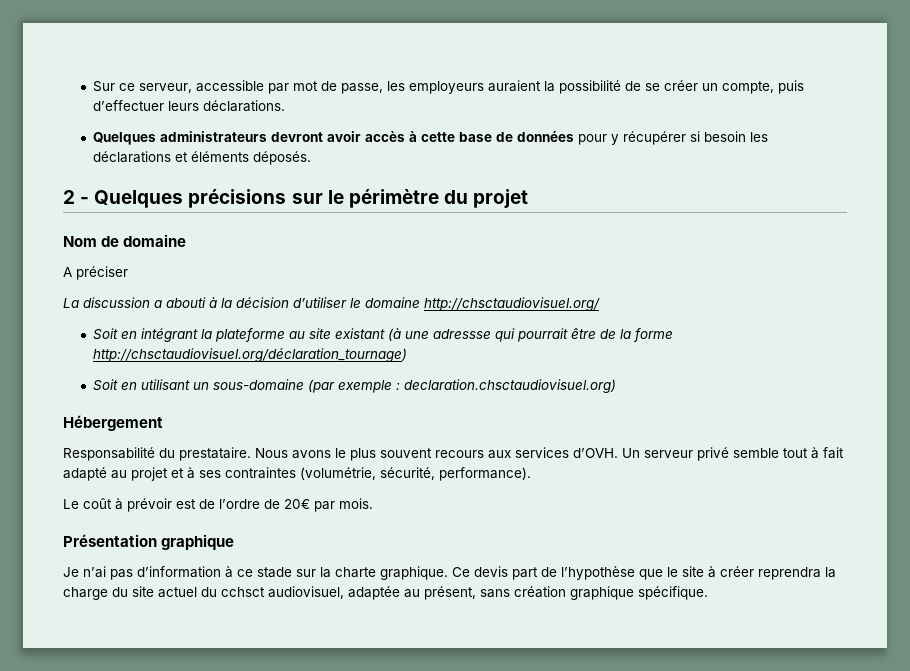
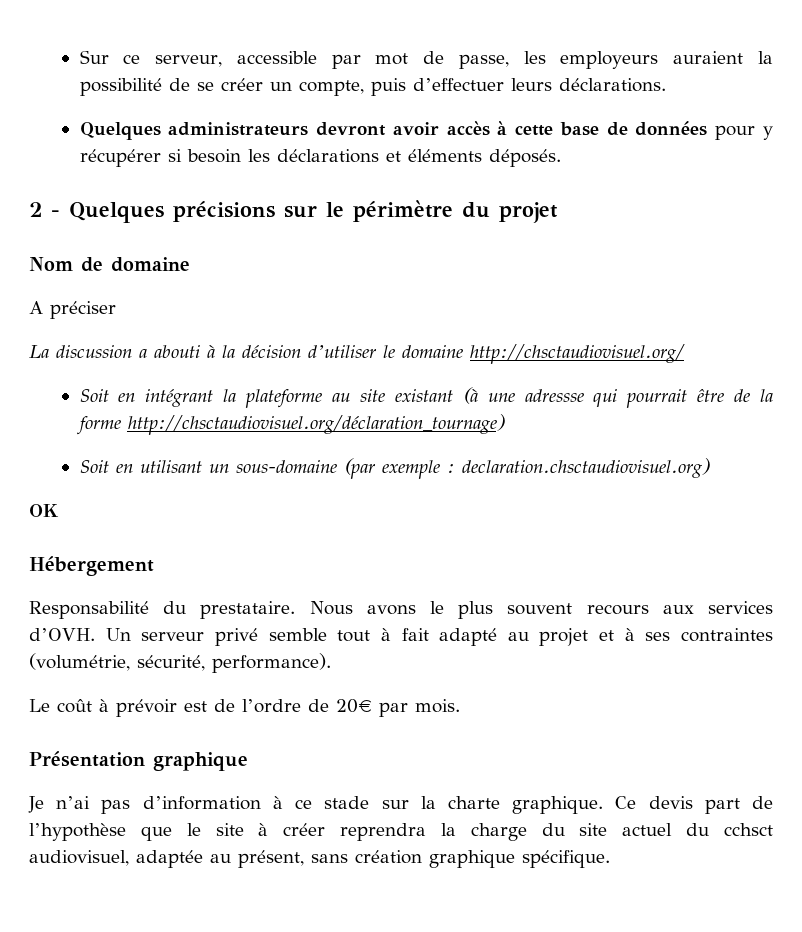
+ OK

